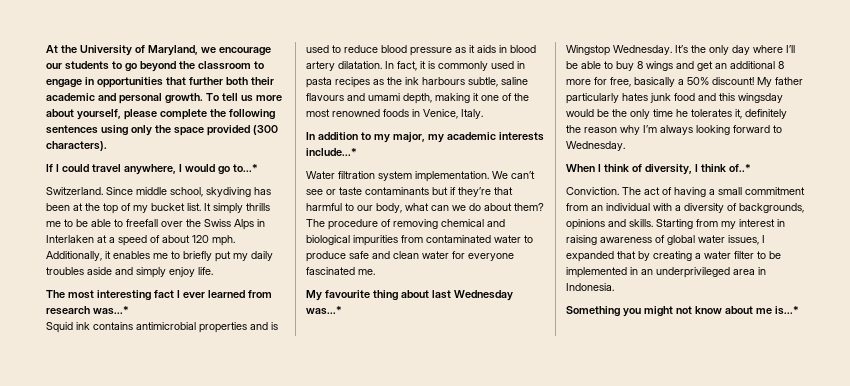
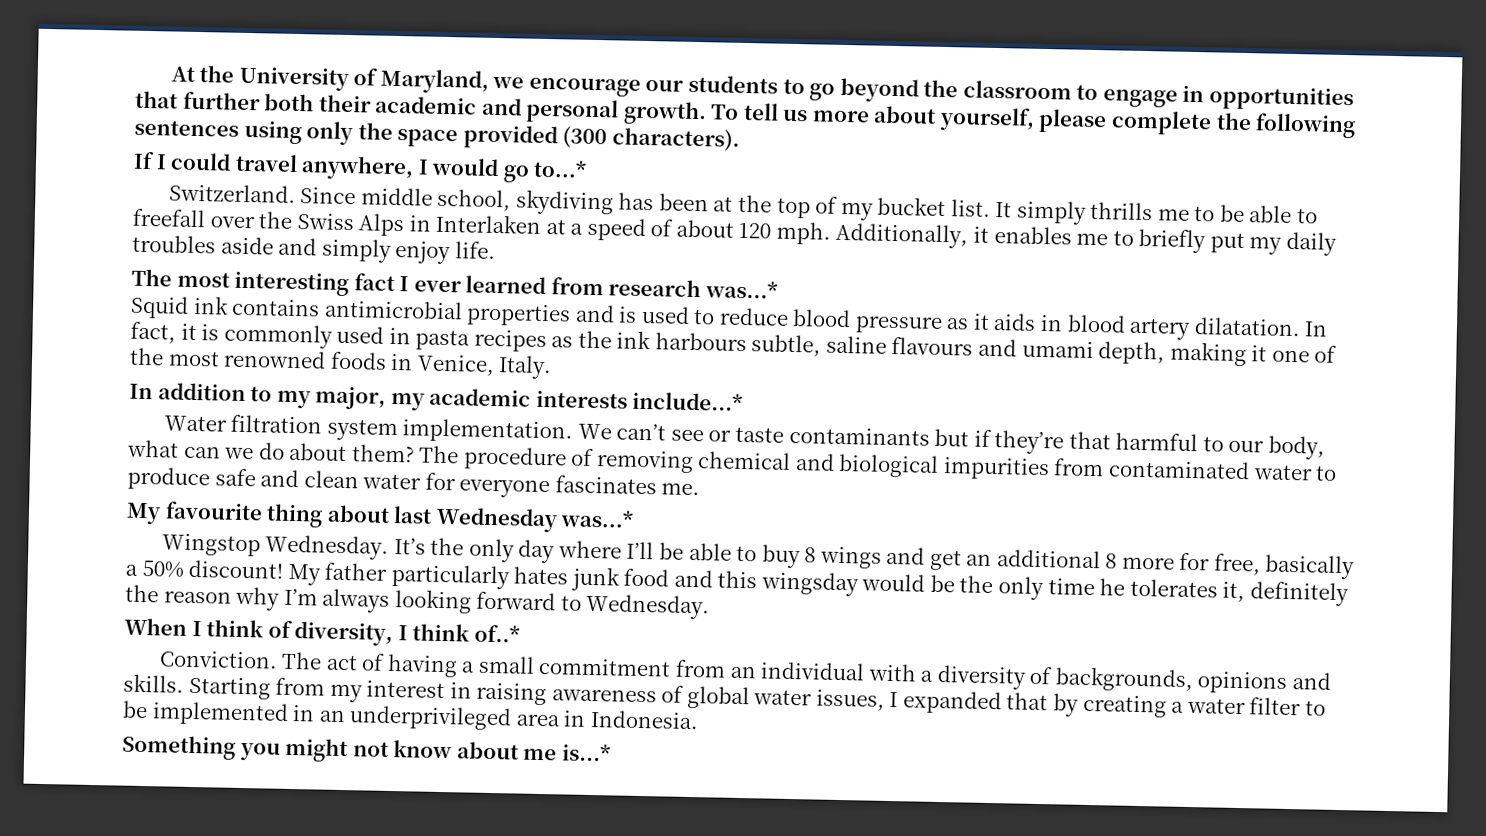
- The procedure of removing chemical and biological impurities from contaminated water to produce safe and clean water for everyone fascinated me.
+ The procedure of removing chemical and biological impurities from contaminated water to produce safe and clean water for everyone fascinates me.

